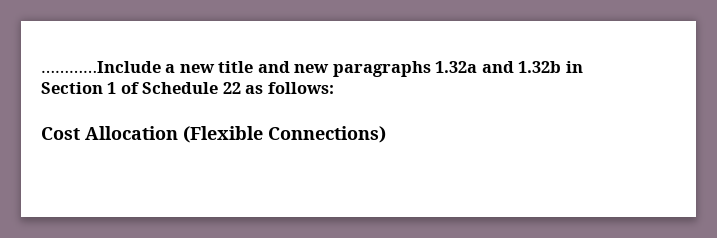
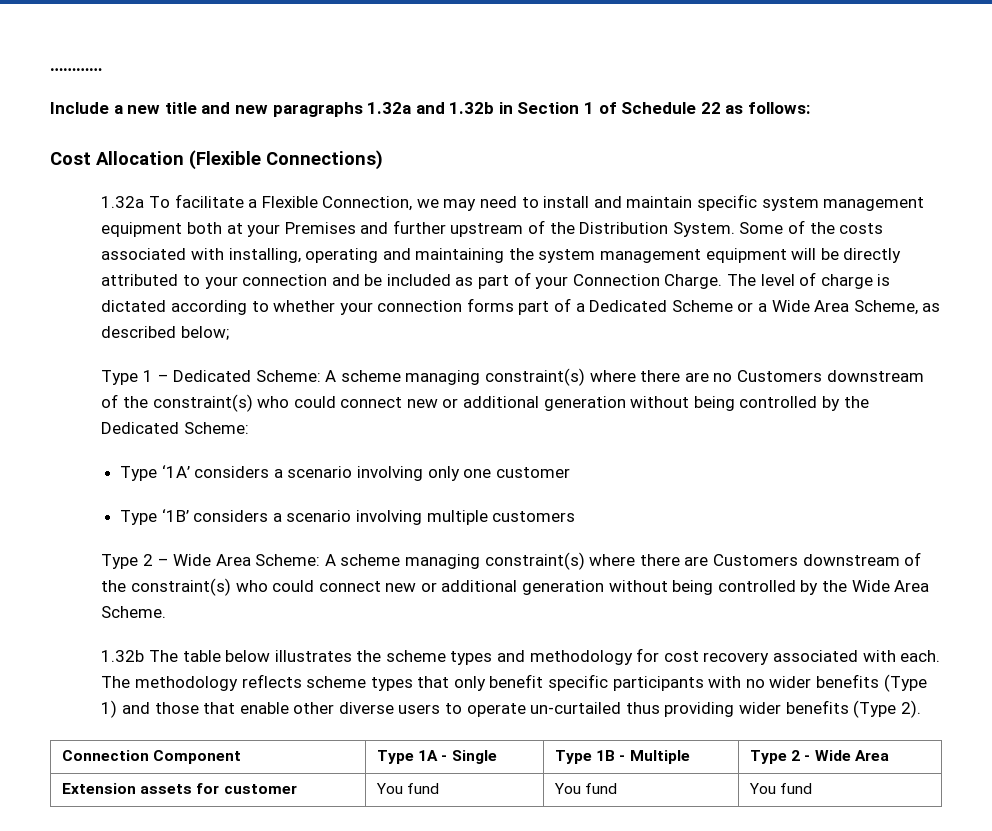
- …………Include a new title and new paragraphs 1.32a and 1.32b in Section 1 of Schedule 22 as follows:
+ …………
+ Include a new title and new paragraphs 1.32a and 1.32b in Section 1 of Schedule 22 as follows:
+ 1.32a To facilitate a Flexible Connection, we may need to install and maintain specific system management equipment both at your Premises and further upstream of the Distribution System. Some of the costs associated with installing, operating and maintaining the system management equipment will be directly attributed to your connection and be included as part of your Connection Charge. The level of charge is dictated according to whether your connection forms part of a Dedicated Scheme or a Wide Area Scheme, as described below;
+ Type 1 – Dedicated Scheme: A scheme managing constraint(s) where there are no Customers downstream of the constraint(s) who could connect new or additional generation without being controlled by the Dedicated Scheme:
+ Type ‘1A’ considers a scenario involving only one customer
+ Type ‘1B’ considers a scenario involving multiple customers
+ Type 2 – Wide Area Scheme: A scheme managing constraint(s) where there are Customers downstream of the constraint(s) who could connect new or additional generation without being controlled by the Wide Area Scheme.
+ 1.32b The table below illustrates the scheme types and methodology for cost recovery associated with each. The methodology reflects scheme types that only benefit specific participants with no wider benefits (Type 1) and those that enable other diverse users to operate un-curtailed thus providing wider benefits (Type 2).
+ Connection Component | Type 1A - Single | Type 1B - Multiple | Type 2 - Wide Area
+ Extension assets for customer | You fund | You fund | You fund

